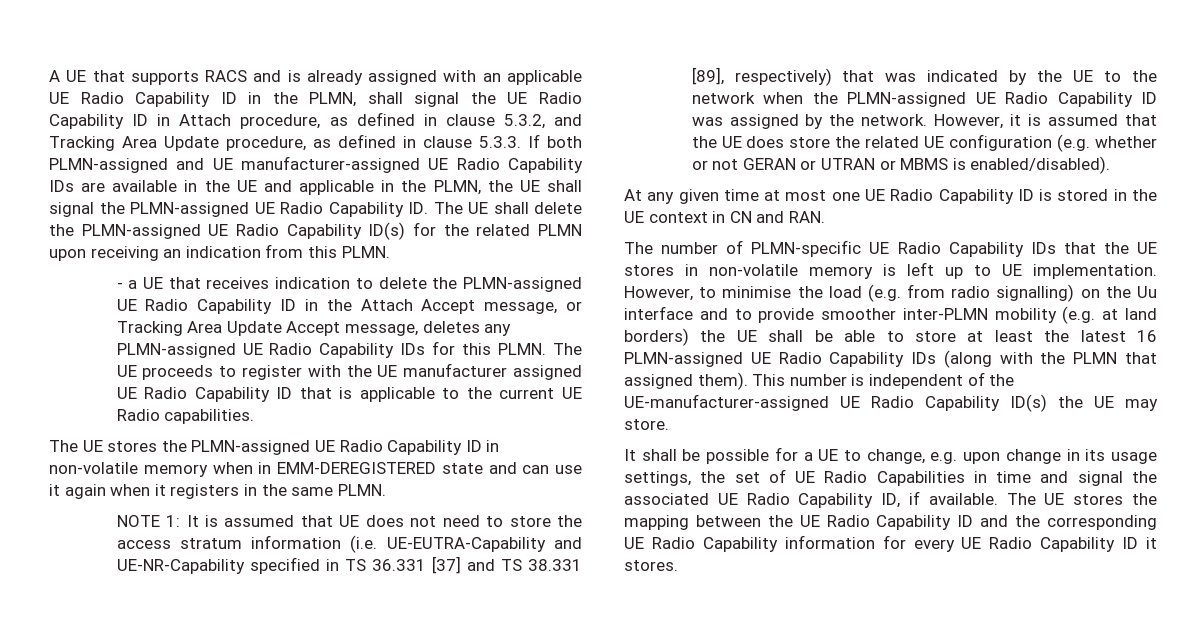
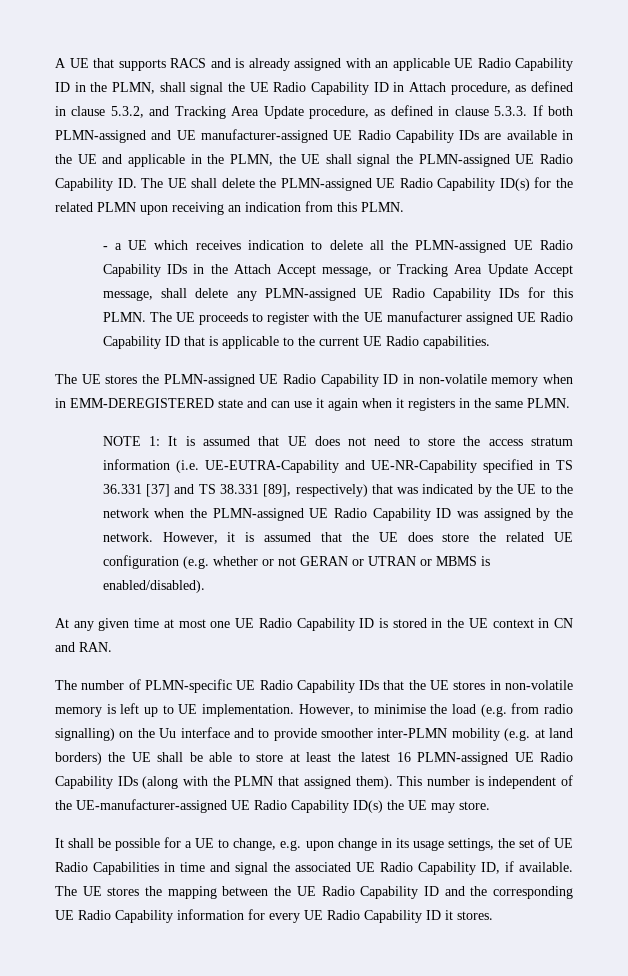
- - a UE that receives indication to delete the PLMN-assigned UE Radio Capability ID in the Attach Accept message, or Tracking Area Update Accept message, deletes any PLMN-assigned UE Radio Capability IDs for this PLMN.
+ - a UE which receives indication to delete all the PLMN-assigned UE Radio Capability IDs in the Attach Accept message, or Tracking Area Update Accept message, shall delete any PLMN-assigned UE Radio Capability IDs for this PLMN.

